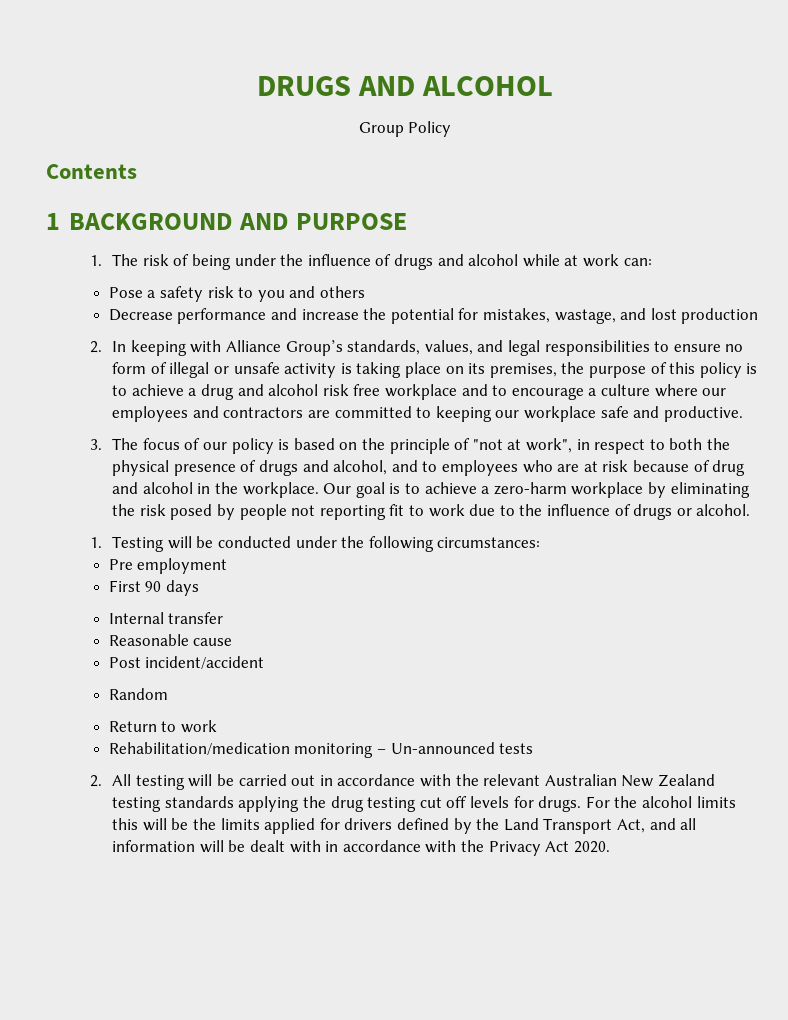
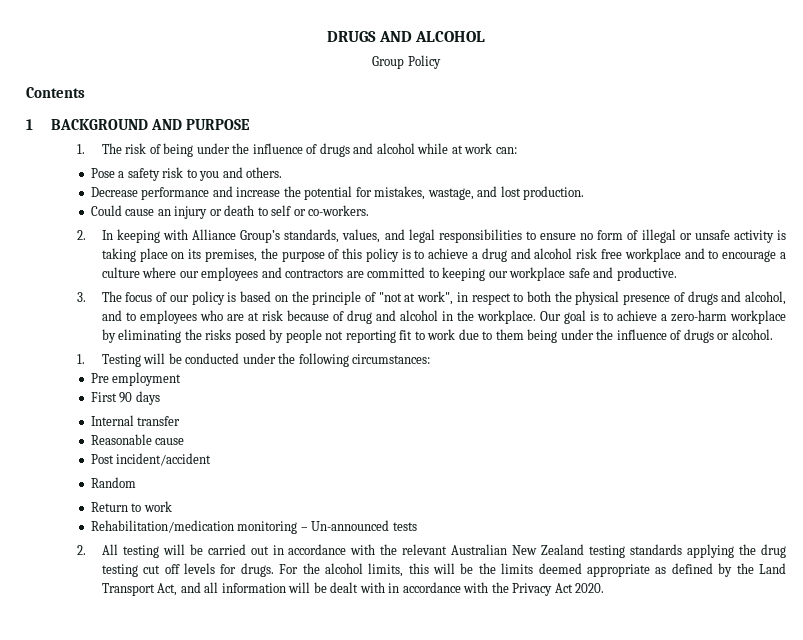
- Pose a safety risk to you and others
+ Pose a safety risk to you and others.
- Decrease performance and increase the potential for mistakes, wastage, and lost production
+ Decrease performance and increase the potential for mistakes, wastage, and lost production.
+ Could cause an injury or death to self or co-workers.
- Our goal is to achieve a zero-harm workplace by eliminating the risk posed by people not reporting fit to work due to the influence of drugs or alcohol.
+ Our goal is to achieve a zero-harm workplace by eliminating the risks posed by people not reporting fit to work due to them being under the influence of drugs or alcohol.
- For the alcohol limits this will be the limits applied for drivers defined by the Land Transport Act, and all information will be dealt with in accordance with the Privacy Act 2020.
+ For the alcohol limits, this will be the limits deemed appropriate as defined by the Land Transport Act, and all information will be dealt with in accordance with the Privacy Act 2020.

